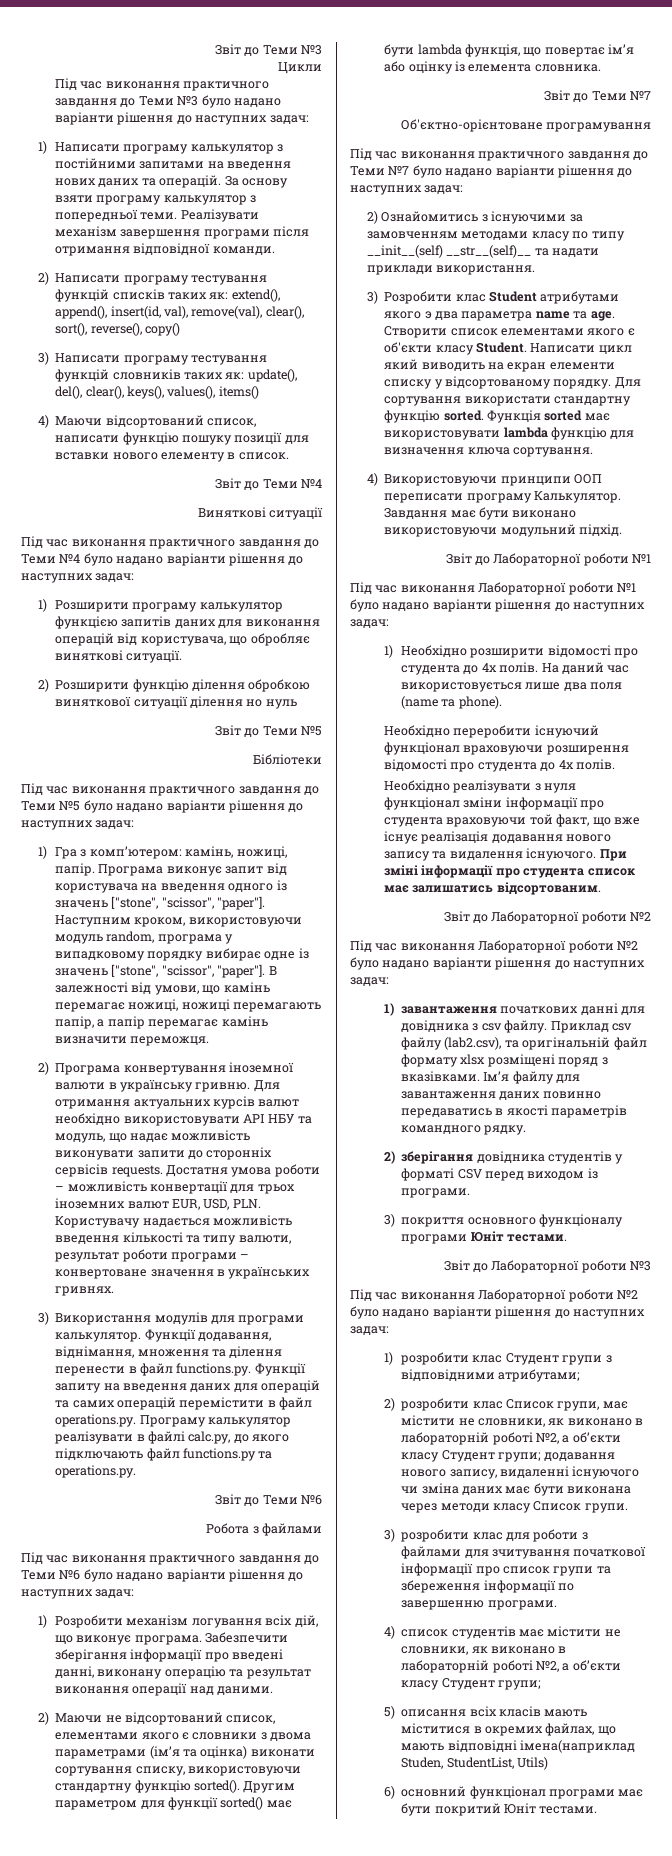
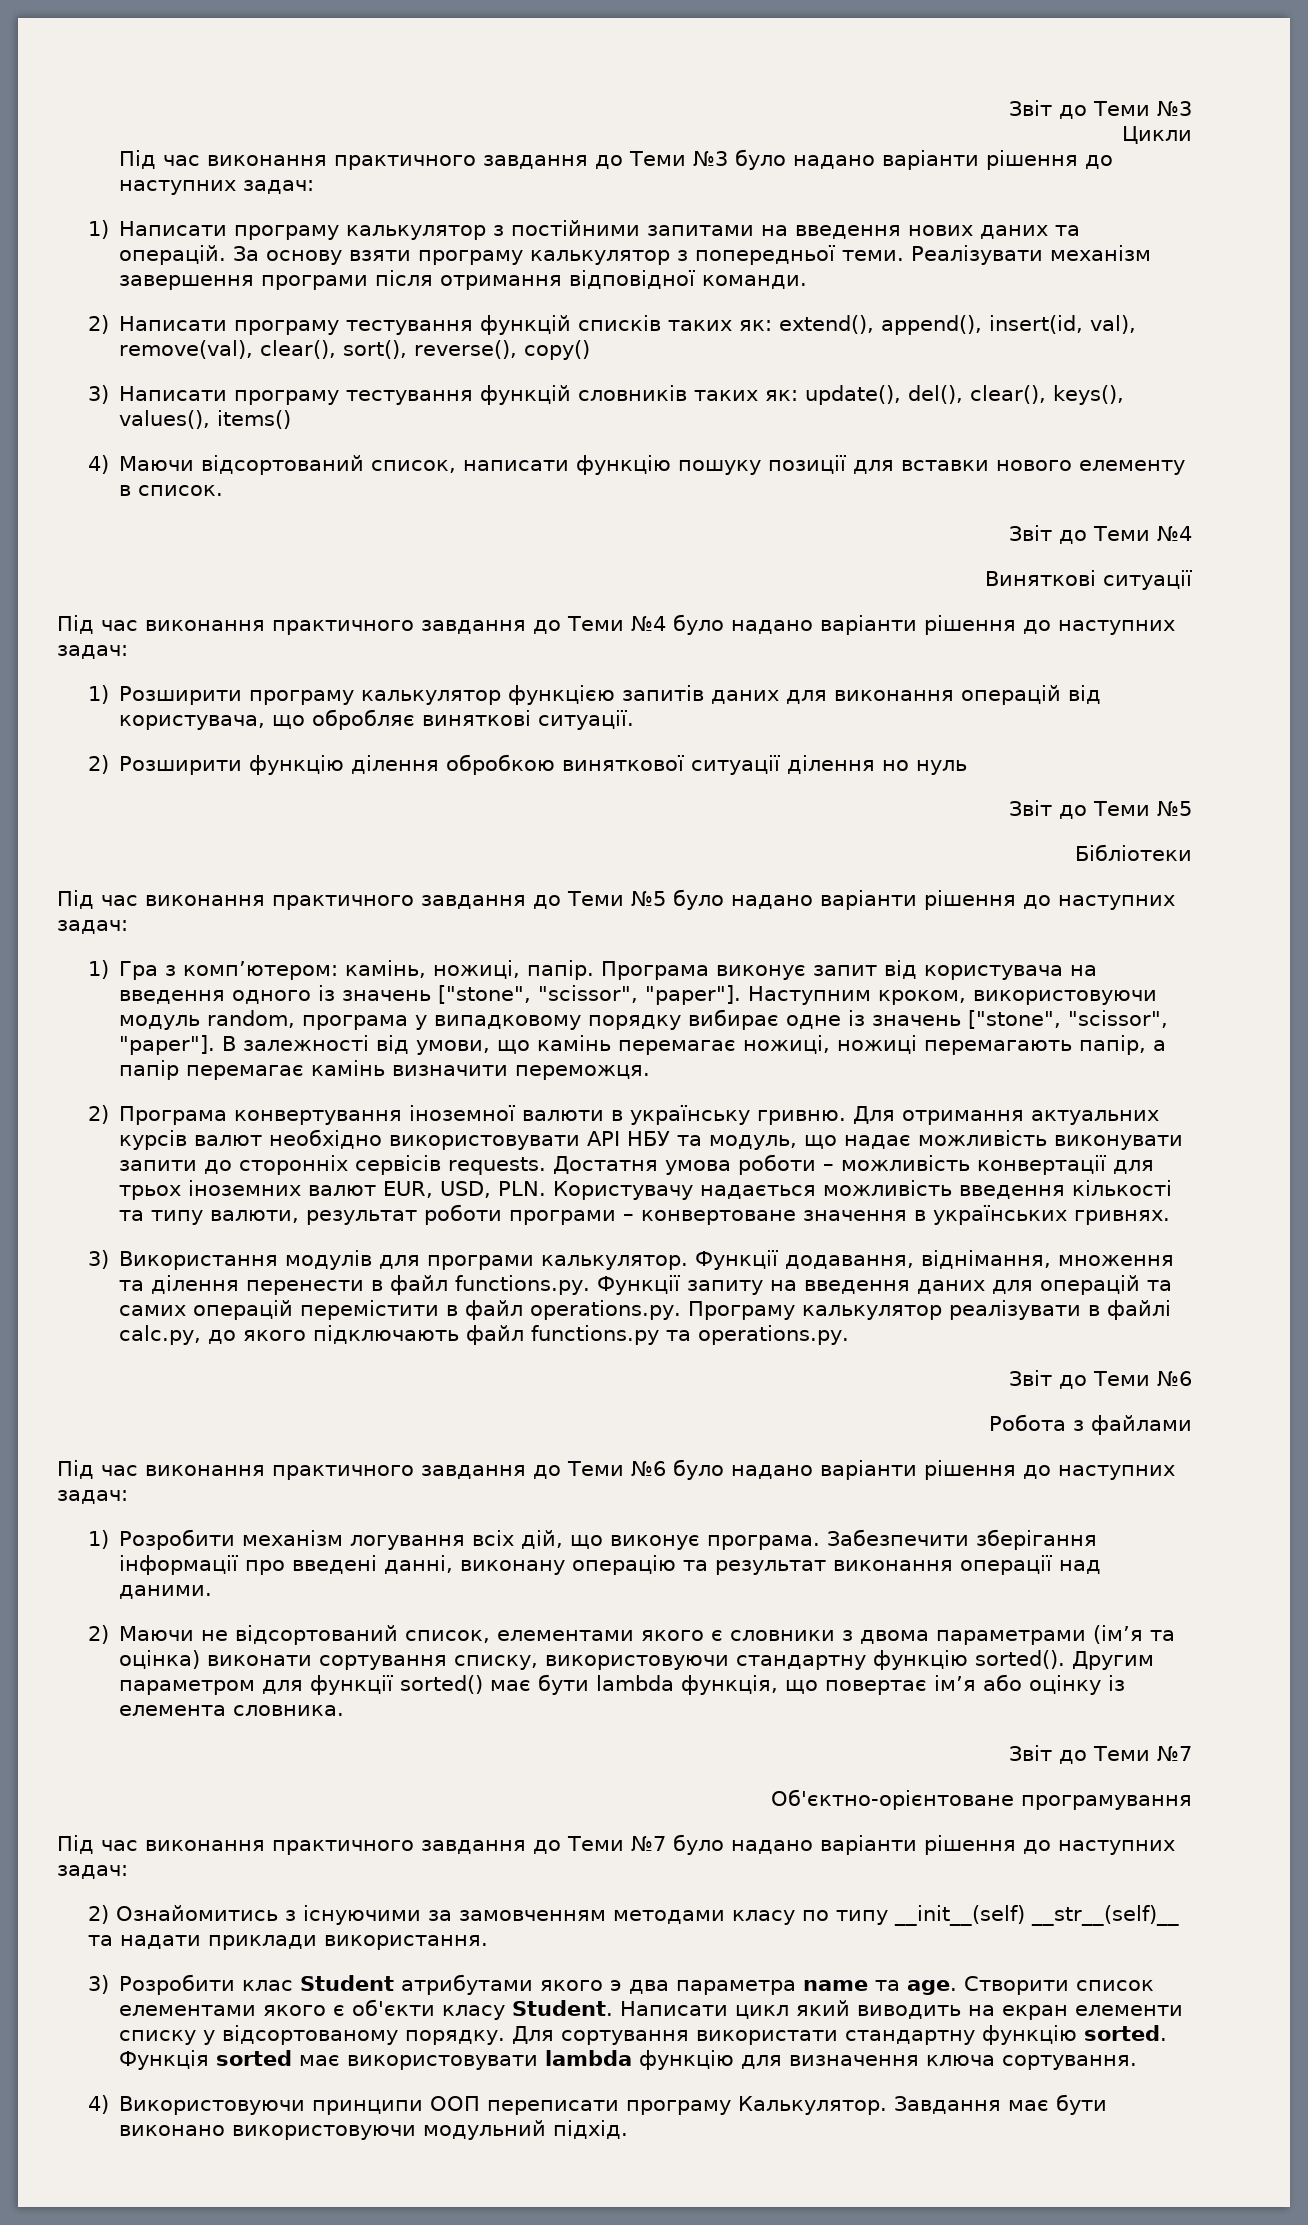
- Звіт до Лабораторної роботи №1
- Під час виконання Лабораторної роботи №1 було надано варіанти рішення до наступних задач:
- 1) Необхідно розширити відомості про студента до 4х полів. На даний час використовується лише два поля (name та phone).
- Необхідно переробити існуючий функціонал враховуючи розширення відомості про студента до 4х полів.
- Необхідно реалізувати з нуля функціонал зміни інформації про студента враховуючи той факт, що вже існує реалізація додавання нового запису та видалення існуючого. При зміні інформації про студента список має залишатись відсортованим.
- Звіт до Лабораторної роботи №2
- Під час виконання Лабораторної роботи №2 було надано варіанти рішення до наступних задач:
- 1) завантаження початкових данні для довідника з csv файлу. Приклад csv файлу (lab2.csv), та оригінальній файл формату xlsx розміщені поряд з вказівками. Ім’я файлу для завантаження даних повинно передаватись в якості параметрів командного рядку.
- 2) зберігання довідника студентів у форматі CSV перед виходом із програми.
- 3) покриття основного функціоналу програми Юніт тестами.
- Звіт до Лабораторної роботи №3
- Під час виконання Лабораторної роботи №2 було надано варіанти рішення до наступних задач:
- 1) розробити клас Студент групи з відповідними атрибутами;
- 2) розробити клас Список групи, має містити не словники, як виконано в лабораторній роботі №2, а об’єкти класу Студент групи; додавання нового запису, видаленні існуючого чи зміна даних має бути виконана через методи класу Список групи.
- 3) розробити клас для роботи з файлами для зчитування початкової інформації про список групи та збереження інформації по завершенню програми.
- 4) список студентів має містити не словники, як виконано в лабораторній роботі №2, а об’єкти класу Студент групи;
- 5) описання всіх класів мають міститися в окремих файлах, що мають відповідні імена(наприклад Studen, StudentList, Utils)
- 6) основний функціонал програми має бути покритий Юніт тестами.

